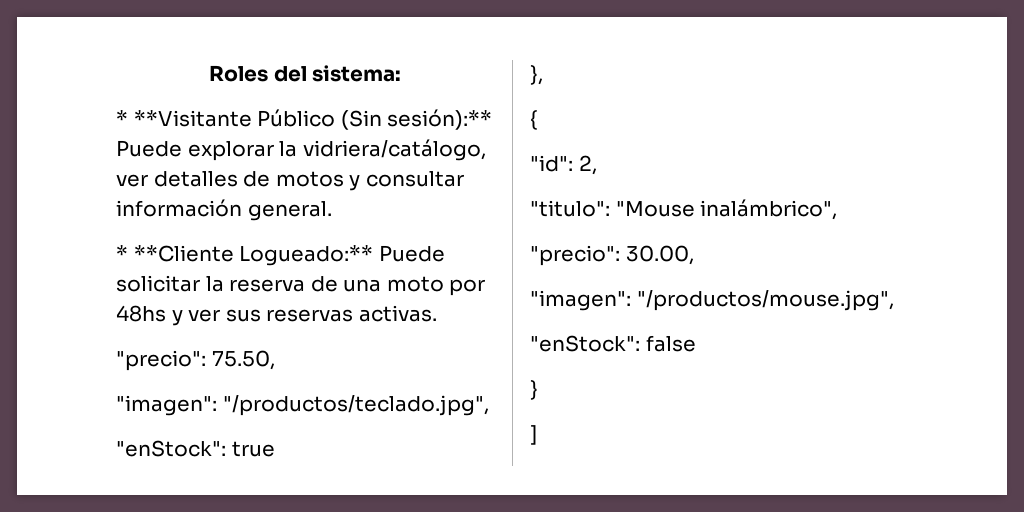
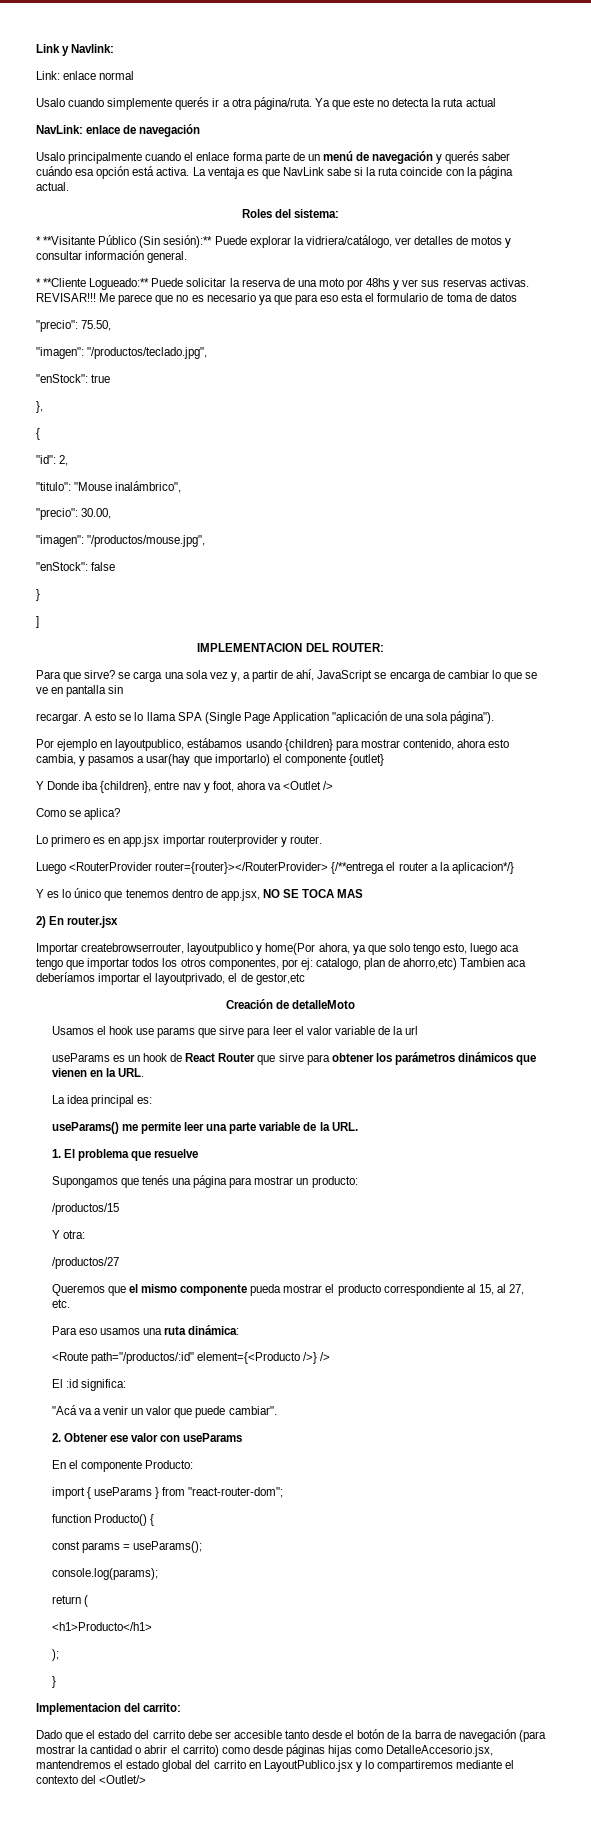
+ Link y Navlink:
+ Link: enlace normal
+ Usalo cuando simplemente querés ir a otra página/ruta. Ya que este no detecta la ruta actual
+ NavLink: enlace de navegación
+ Usalo principalmente cuando el enlace forma parte de un menú de navegación y querés saber cuándo esa opción está activa. La ventaja es que NavLink sabe si la ruta coincide con la página actual.
+ REVISAR!!! Me parece que no es necesario ya que para eso esta el formulario de toma de datos
+ IMPLEMENTACION DEL ROUTER:
+ Para que sirve? se carga una sola vez y, a partir de ahí, JavaScript se encarga de cambiar lo que se ve en pantalla sin
+ recargar. A esto se lo llama SPA (Single Page Application "aplicación de una sola página").
+ Por ejemplo en layoutpublico, estábamos usando {children} para mostrar contenido, ahora esto cambia, y pasamos a usar(hay que importarlo) el componente {outlet}
+ Y Donde iba {children}, entre nav y foot, ahora va <Outlet />
+ Como se aplica?
+ Lo primero es en app.jsx importar routerprovider y router.
+ Luego <RouterProvider router={router}></RouterProvider> {/**entrega el router a la aplicacion*/}
+ Y es lo único que tenemos dentro de app.jsx, NO SE TOCA MAS
+ 2) En router.jsx
+ Importar createbrowserrouter, layoutpublico y home(Por ahora, ya que solo tengo esto, luego aca tengo que importar todos los otros componentes, por ej: catalogo, plan de ahorro,etc) Tambien aca deberíamos importar el layoutprivado, el de gestor,etc
+ Creación de detalleMoto
+ Usamos el hook use params que sirve para leer el valor variable de la url
+ useParams es un hook de React Router que sirve para obtener los parámetros dinámicos que vienen en la URL.
+ La idea principal es:
+ useParams() me permite leer una parte variable de la URL.
+ 1. El problema que resuelve
+ Supongamos que tenés una página para mostrar un producto:
+ /productos/15
+ Y otra:
+ /productos/27
+ Queremos que el mismo componente pueda mostrar el producto correspondiente al 15, al 27, etc.
+ Para eso usamos una ruta dinámica:
+ <Route path="/productos/:id" element={<Producto />} />
+ El :id significa:
+ "Acá va a venir un valor que puede cambiar".
+ 2. Obtener ese valor con useParams
+ En el componente Producto:
+ import { useParams } from "react-router-dom";
+ function Producto() {
+ const params = useParams();
+ console.log(params);
+ return (
+ <h1>Producto</h1>
+ );
+ }
+ Implementacion del carrito:
+ Dado que el estado del carrito debe ser accesible tanto desde el botón de la barra de navegación (para mostrar la cantidad o abrir el carrito) como desde páginas hijas como DetalleAccesorio.jsx, mantendremos el estado global del carrito en LayoutPublico.jsx y lo compartiremos mediante el contexto del <Outlet/>

